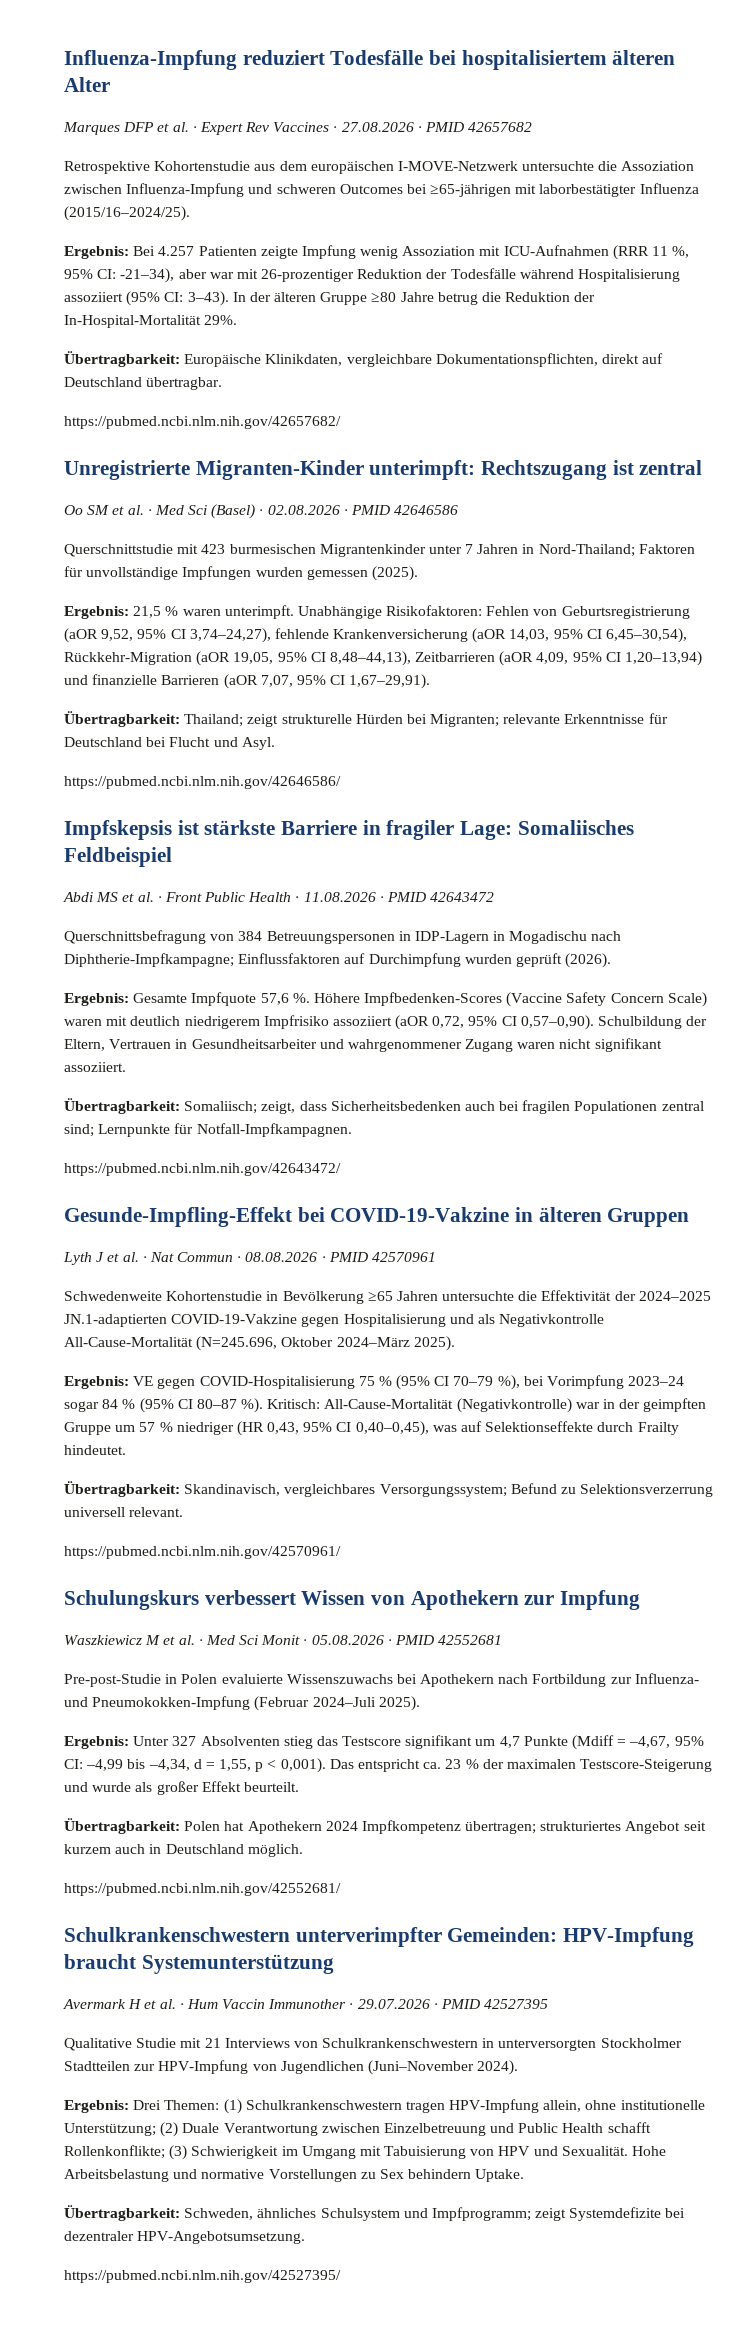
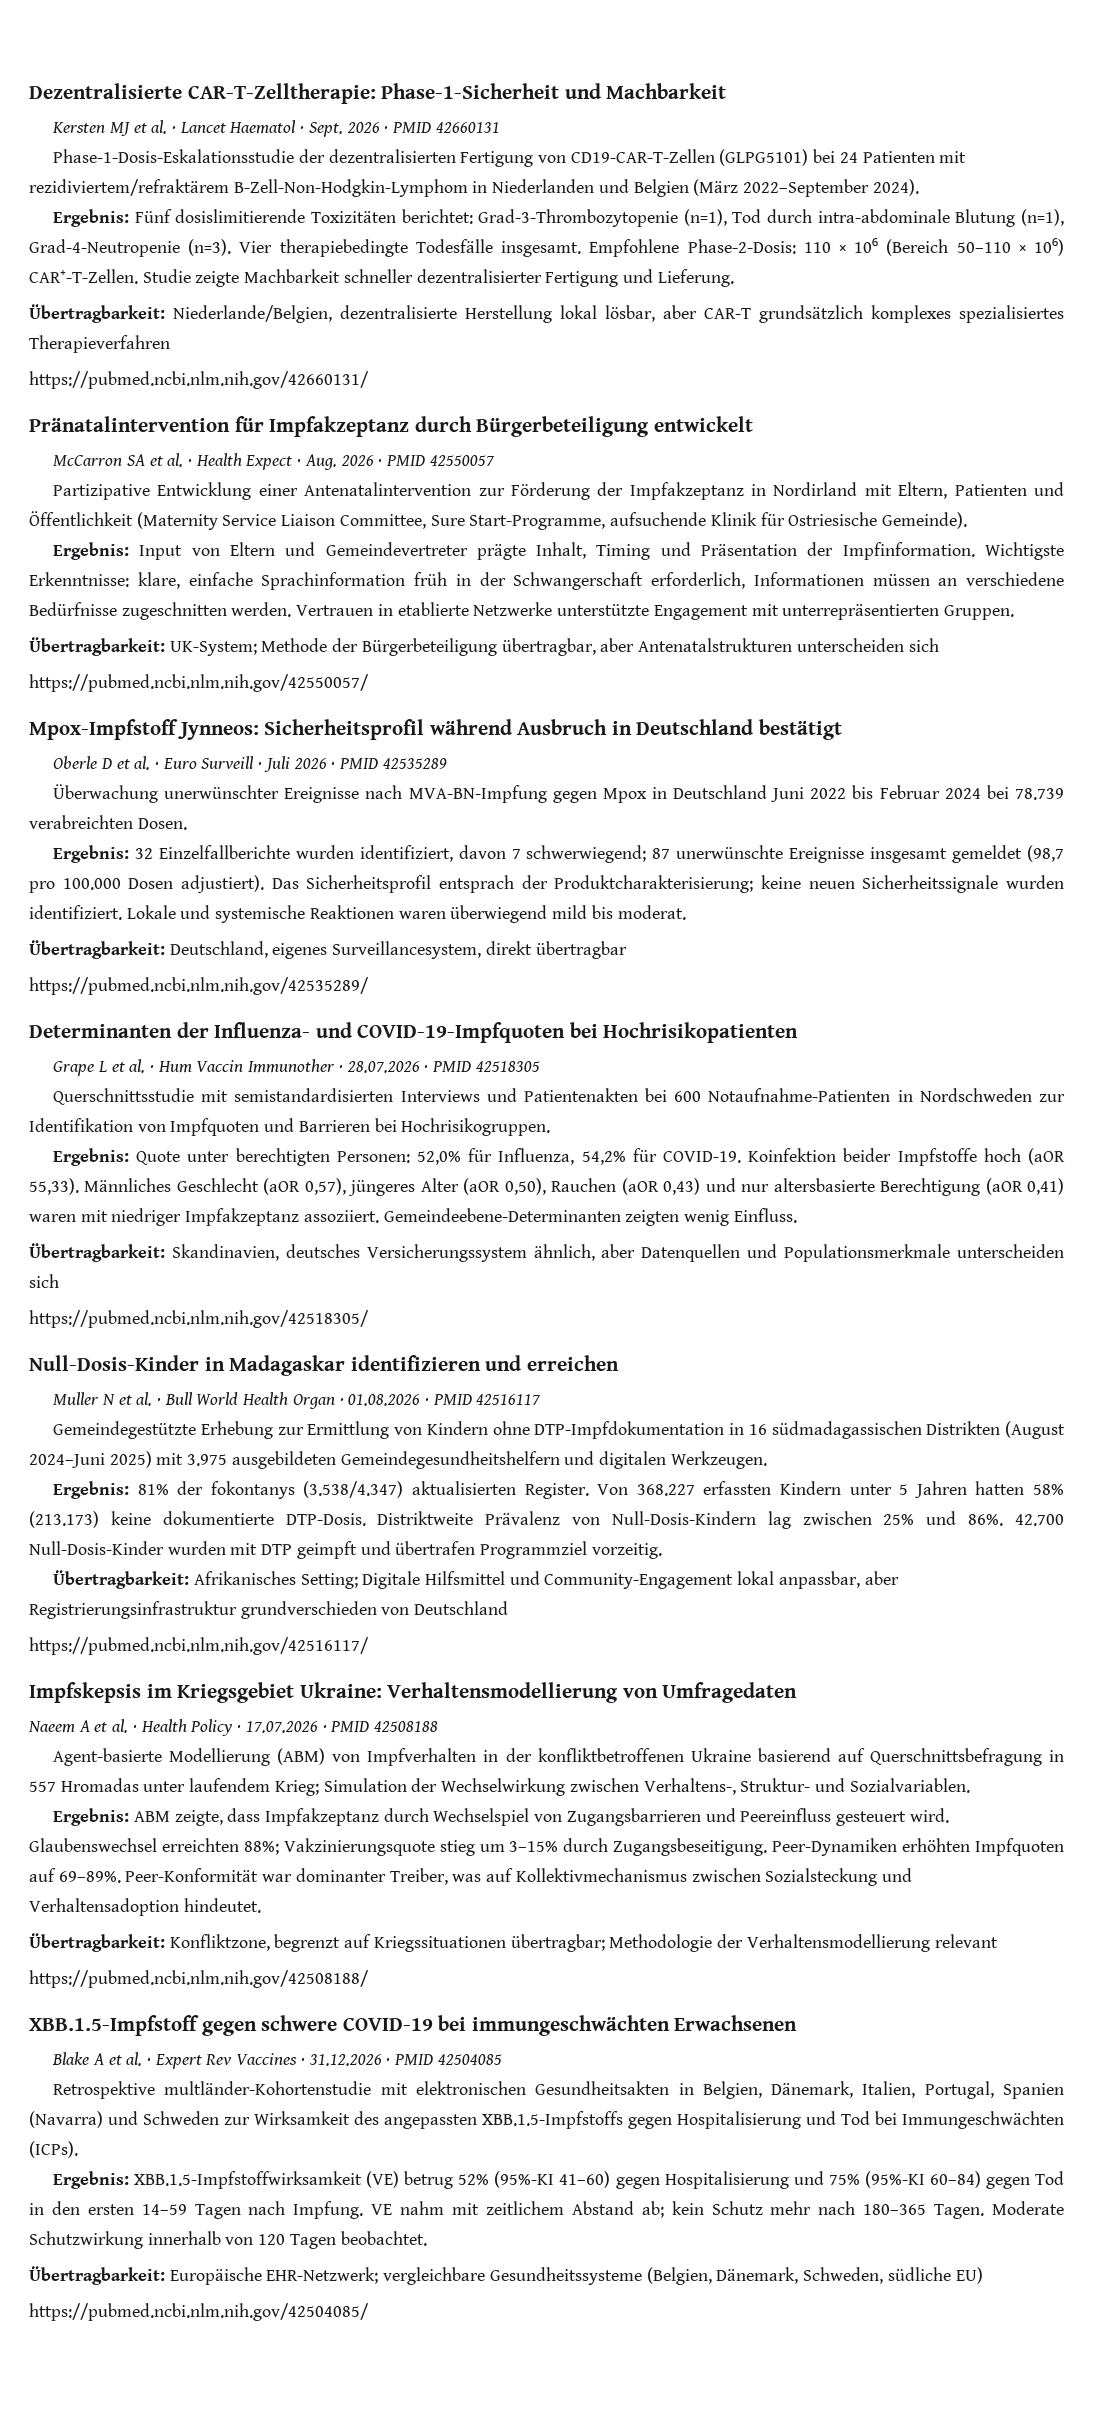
- Influenza-Impfung reduziert Todesfälle bei hospitalisiertem älteren Alter
- Marques DFP et al. · Expert Rev Vaccines · 27.08.2026 · PMID 42657682
+ Dezentralisierte CAR-T-Zelltherapie: Phase-1-Sicherheit und Machbarkeit
+ Kersten MJ et al. · Lancet Haematol · Sept. 2026 · PMID 42660131
+ Phase-1-Dosis-Eskalationsstudie der dezentralisierten Fertigung von CD19-CAR-T-Zellen (GLPG5101) bei 24 Patienten mit rezidiviertem/refraktärem B-Zell-Non-Hodgkin-Lymphom in Niederlanden und Belgien (März 2022–September 2024).
+ Ergebnis: Fünf dosislimitierende Toxizitäten berichtet: Grad-3-Thrombozytopenie (n=1), Tod durch intra-abdominale Blutung (n=1), Grad-4-Neutropenie (n=3). Vier therapiebedingte Todesfälle insgesamt. Empfohlene Phase-2-Dosis: 110 × 10⁶ (Bereich 50–110 × 10⁶) CAR⁺-T-Zellen. Studie zeigte Machbarkeit schneller dezentralisierter Fertigung und Lieferung.
+ Übertragbarkeit: Niederlande/Belgien, dezentralisierte Herstellung lokal lösbar, aber CAR-T grundsätzlich komplexes spezialisiertes Therapieverfahren
+ https://pubmed.ncbi.nlm.nih.gov/42660131/
+ Pränatalintervention für Impfakzeptanz durch Bürgerbeteiligung entwickelt
+ McCarron SA et al. · Health Expect · Aug. 2026 · PMID 42550057
+ Partizipative Entwicklung einer Antenatalintervention zur Förderung der Impfakzeptanz in Nordirland mit Eltern, Patienten und Öffentlichkeit (Maternity Service Liaison Committee, Sure Start-Programme, aufsuchende Klinik für Ostriesische Gemeinde).
+ Ergebnis: Input von Eltern und Gemeindevertreter prägte Inhalt, Timing und Präsentation der Impfinformation. Wichtigste Erkenntnisse: klare, einfache Sprachinformation früh in der Schwangerschaft erforderlich, Informationen müssen an verschiedene Bedürfnisse zugeschnitten werden. Vertrauen in etablierte Netzwerke unterstützte Engagement mit unterrepräsentierten Gruppen.
+ Übertragbarkeit: UK-System; Methode der Bürgerbeteiligung übertragbar, aber Antenatalstrukturen unterscheiden sich
+ https://pubmed.ncbi.nlm.nih.gov/42550057/
+ Mpox-Impfstoff Jynneos: Sicherheitsprofil während Ausbruch in Deutschland bestätigt
+ Oberle D et al. · Euro Surveill · Juli 2026 · PMID 42535289
+ Überwachung unerwünschter Ereignisse nach MVA-BN-Impfung gegen Mpox in Deutschland Juni 2022 bis Februar 2024 bei 78.739 verabreichten Dosen.
+ Ergebnis: 32 Einzelfallberichte wurden identifiziert, davon 7 schwerwiegend; 87 unerwünschte Ereignisse insgesamt gemeldet (98,7 pro 100.000 Dosen adjustiert). Das Sicherheitsprofil entsprach der Produktcharakterisierung; keine neuen Sicherheitssignale wurden identifiziert. Lokale und systemische Reaktionen waren überwiegend mild bis moderat.
+ Übertragbarkeit: Deutschland, eigenes Surveillancesystem, direkt übertragbar
+ https://pubmed.ncbi.nlm.nih.gov/42535289/
+ Determinanten der Influenza- und COVID-19-Impfquoten bei Hochrisikopatienten
+ Grape L et al. · Hum Vaccin Immunother · 28.07.2026 · PMID 42518305
+ Querschnittsstudie mit semistandardisierten Interviews und Patientenakten bei 600 Notaufnahme-Patienten in Nordschweden zur Identifikation von Impfquoten und Barrieren bei Hochrisikogruppen.
+ Ergebnis: Quote unter berechtigten Personen: 52,0% für Influenza, 54,2% für COVID-19. Koinfektion beider Impfstoffe hoch (aOR 55,33). Männliches Geschlecht (aOR 0,57), jüngeres Alter (aOR 0,50), Rauchen (aOR 0,43) und nur altersbasierte Berechtigung (aOR 0,41) waren mit niedriger Impfakzeptanz assoziiert. Gemeindeebene-Determinanten zeigten wenig Einfluss.
+ Übertragbarkeit: Skandinavien, deutsches Versicherungssystem ähnlich, aber Datenquellen und Populationsmerkmale unterscheiden sich
+ https://pubmed.ncbi.nlm.nih.gov/42518305/
+ Null-Dosis-Kinder in Madagaskar identifizieren und erreichen
+ Muller N et al. · Bull World Health Organ · 01.08.2026 · PMID 42516117
+ Gemeindegestützte Erhebung zur Ermittlung von Kindern ohne DTP-Impfdokumentation in 16 südmadagassischen Distrikten (August 2024–Juni 2025) mit 3.975 ausgebildeten Gemeindegesundheitshelfern und digitalen Werkzeugen.
+ Ergebnis: 81% der fokontanys (3.538/4.347) aktualisierten Register. Von 368.227 erfassten Kindern unter 5 Jahren hatten 58% (213.173) keine dokumentierte DTP-Dosis. Distriktweite Prävalenz von Null-Dosis-Kindern lag zwischen 25% und 86%. 42.700 Null-Dosis-Kinder wurden mit DTP geimpft und übertrafen Programmziel vorzeitig.
+ Übertragbarkeit: Afrikanisches Setting; Digitale Hilfsmittel und Community-Engagement lokal anpassbar, aber Registrierungsinfrastruktur grundverschieden von Deutschland
+ https://pubmed.ncbi.nlm.nih.gov/42516117/
+ Impfskepsis im Kriegsgebiet Ukraine: Verhaltensmodellierung von Umfragedaten
+ Naeem A et al. · Health Policy · 17.07.2026 · PMID 42508188
+ Agent-basierte Modellierung (ABM) von Impfverhalten in der konfliktbetroffenen Ukraine basierend auf Querschnittsbefragung in 557 Hromadas unter laufendem Krieg; Simulation der Wechselwirkung zwischen Verhaltens-, Struktur- und Sozialvariablen.
+ Ergebnis: ABM zeigte, dass Impfakzeptanz durch Wechselspiel von Zugangsbarrieren und Peereinfluss gesteuert wird. Glaubenswechsel erreichten 88%; Vakzinierungsquote stieg um 3–15% durch Zugangsbeseitigung. Peer-Dynamiken erhöhten Impfquoten auf 69–89%. Peer-Konformität war dominanter Treiber, was auf Kollektivmechanismus zwischen Sozialsteckung und Verhaltensadoption hindeutet.
+ Übertragbarkeit: Konfliktzone, begrenzt auf Kriegssituationen übertragbar; Methodologie der Verhaltensmodellierung relevant
+ https://pubmed.ncbi.nlm.nih.gov/42508188/
+ XBB.1.5-Impfstoff gegen schwere COVID-19 bei immungeschwächten Erwachsenen
+ Blake A et al. · Expert Rev Vaccines · 31.12.2026 · PMID 42504085
- Retrospektive Kohortenstudie aus dem europäischen I-MOVE-Netzwerk untersuchte die Assoziation zwischen Influenza-Impfung und schweren Outcomes bei ≥65-jährigen mit laborbestätigter Influenza (2015/16–2024/25).
- Ergebnis: Bei 4.257 Patienten zeigte Impfung wenig Assoziation mit ICU-Aufnahmen (RRR 11 %, 95% CI: -21–34), aber war mit 26-prozentiger Reduktion der Todesfälle während Hospitalisierung assoziiert (95% CI: 3–43). In der älteren Gruppe ≥80 Jahre betrug die Reduktion der In-Hospital-Mortalität 29%.
- Übertragbarkeit: Europäische Klinikdaten, vergleichbare Dokumentationspflichten, direkt auf Deutschland übertragbar.
- https://pubmed.ncbi.nlm.nih.gov/42657682/
- Unregistrierte Migranten-Kinder unterimpft: Rechtszugang ist zentral
- Oo SM et al. · Med Sci (Basel) · 02.08.2026 · PMID 42646586
- Querschnittstudie mit 423 burmesischen Migrantenkinder unter 7 Jahren in Nord-Thailand; Faktoren für unvollständige Impfungen wurden gemessen (2025).
- Ergebnis: 21,5 % waren unterimpft. Unabhängige Risikofaktoren: Fehlen von Geburtsregistrierung (aOR 9,52, 95% CI 3,74–24,27), fehlende Krankenversicherung (aOR 14,03, 95% CI 6,45–30,54), Rückkehr-Migration (aOR 19,05, 95% CI 8,48–44,13), Zeitbarrieren (aOR 4,09, 95% CI 1,20–13,94) und finanzielle Barrieren (aOR 7,07, 95% CI 1,67–29,91).
- Übertragbarkeit: Thailand; zeigt strukturelle Hürden bei Migranten; relevante Erkenntnisse für Deutschland bei Flucht und Asyl.
- https://pubmed.ncbi.nlm.nih.gov/42646586/
- Impfskepsis ist stärkste Barriere in fragiler Lage: Somaliisches Feldbeispiel
- Abdi MS et al. · Front Public Health · 11.08.2026 · PMID 42643472
- Querschnittsbefragung von 384 Betreuungspersonen in IDP-Lagern in Mogadischu nach Diphtherie-Impfkampagne; Einflussfaktoren auf Durchimpfung wurden geprüft (2026).
- Ergebnis: Gesamte Impfquote 57,6 %. Höhere Impfbedenken-Scores (Vaccine Safety Concern Scale) waren mit deutlich niedrigerem Impfrisiko assoziiert (aOR 0,72, 95% CI 0,57–0,90). Schulbildung der Eltern, Vertrauen in Gesundheitsarbeiter und wahrgenommener Zugang waren nicht signifikant assoziiert.
- Übertragbarkeit: Somaliisch; zeigt, dass Sicherheitsbedenken auch bei fragilen Populationen zentral sind; Lernpunkte für Notfall-Impfkampagnen.
- https://pubmed.ncbi.nlm.nih.gov/42643472/
- Gesunde-Impfling-Effekt bei COVID-19-Vakzine in älteren Gruppen
- Lyth J et al. · Nat Commun · 08.08.2026 · PMID 42570961
- Schwedenweite Kohortenstudie in Bevölkerung ≥65 Jahren untersuchte die Effektivität der 2024–2025 JN.1-adaptierten COVID-19-Vakzine gegen Hospitalisierung und als Negativkontrolle All-Cause-Mortalität (N=245.696, Oktober 2024–März 2025).
- Ergebnis: VE gegen COVID-Hospitalisierung 75 % (95% CI 70–79 %), bei Vorimpfung 2023–24 sogar 84 % (95% CI 80–87 %). Kritisch: All-Cause-Mortalität (Negativkontrolle) war in der geimpften Gruppe um 57 % niedriger (HR 0,43, 95% CI 0,40–0,45), was auf Selektionseffekte durch Frailty hindeutet.
- Übertragbarkeit: Skandinavisch, vergleichbares Versorgungssystem; Befund zu Selektionsverzerrung universell relevant.
- https://pubmed.ncbi.nlm.nih.gov/42570961/
- Schulungskurs verbessert Wissen von Apothekern zur Impfung
- Waszkiewicz M et al. · Med Sci Monit · 05.08.2026 · PMID 42552681
- Pre-post-Studie in Polen evaluierte Wissenszuwachs bei Apothekern nach Fortbildung zur Influenza- und Pneumokokken-Impfung (Februar 2024–Juli 2025).
- Ergebnis: Unter 327 Absolventen stieg das Testscore signifikant um 4,7 Punkte (Mdiff = –4,67, 95% CI: –4,99 bis –4,34, d = 1,55, p < 0,001). Das entspricht ca. 23 % der maximalen Testscore-Steigerung und wurde als großer Effekt beurteilt.
- Übertragbarkeit: Polen hat Apothekern 2024 Impfkompetenz übertragen; strukturiertes Angebot seit kurzem auch in Deutschland möglich.
- https://pubmed.ncbi.nlm.nih.gov/42552681/
- Schulkrankenschwestern unterverimpfter Gemeinden: HPV-Impfung braucht Systemunterstützung
- Avermark H et al. · Hum Vaccin Immunother · 29.07.2026 · PMID 42527395
- Qualitative Studie mit 21 Interviews von Schulkrankenschwestern in unterversorgten Stockholmer Stadtteilen zur HPV-Impfung von Jugendlichen (Juni–November 2024).
- Ergebnis: Drei Themen: (1) Schulkrankenschwestern tragen HPV-Impfung allein, ohne institutionelle Unterstützung; (2) Duale Verantwortung zwischen Einzelbetreuung und Public Health schafft Rollenkonflikte; (3) Schwierigkeit im Umgang mit Tabuisierung von HPV und Sexualität. Hohe Arbeitsbelastung und normative Vorstellungen zu Sex behindern Uptake.
- Übertragbarkeit: Schweden, ähnliches Schulsystem und Impfprogramm; zeigt Systemdefizite bei dezentraler HPV-Angebotsumsetzung.
- https://pubmed.ncbi.nlm.nih.gov/42527395/
+ Retrospektive multländer-Kohortenstudie mit elektronischen Gesundheitsakten in Belgien, Dänemark, Italien, Portugal, Spanien (Navarra) und Schweden zur Wirksamkeit des angepassten XBB.1.5-Impfstoffs gegen Hospitalisierung und Tod bei Immungeschwächten (ICPs).
+ Ergebnis: XBB.1.5-Impfstoffwirksamkeit (VE) betrug 52% (95%-KI 41–60) gegen Hospitalisierung und 75% (95%-KI 60–84) gegen Tod in den ersten 14–59 Tagen nach Impfung. VE nahm mit zeitlichem Abstand ab; kein Schutz mehr nach 180–365 Tagen. Moderate Schutzwirkung innerhalb von 120 Tagen beobachtet.
+ Übertragbarkeit: Europäische EHR-Netzwerk; vergleichbare Gesundheitssysteme (Belgien, Dänemark, Schweden, südliche EU)
+ https://pubmed.ncbi.nlm.nih.gov/42504085/

